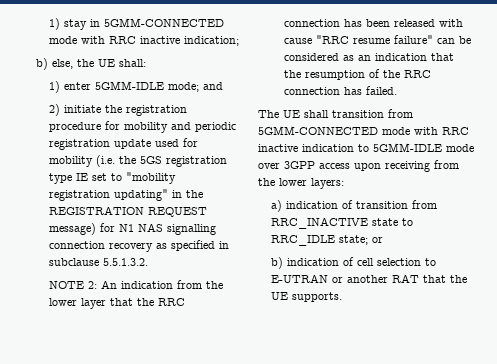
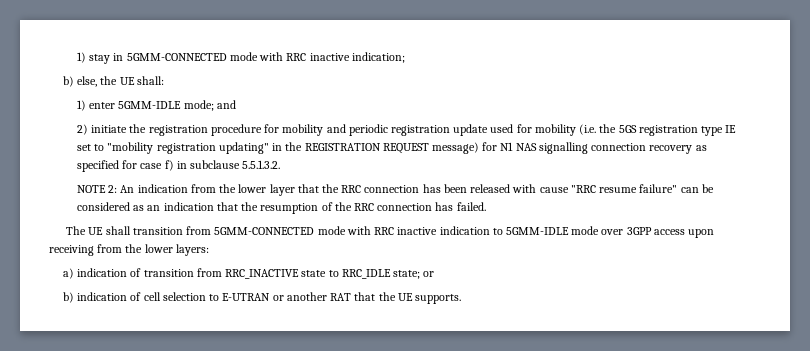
- 2) initiate the registration procedure for mobility and periodic registration update used for mobility (i.e. the 5GS registration type IE set to "mobility registration updating" in the REGISTRATION REQUEST message) for N1 NAS signalling connection recovery as specified in subclause 5.5.1.3.2.
+ 2) initiate the registration procedure for mobility and periodic registration update used for mobility (i.e. the 5GS registration type IE set to "mobility registration updating" in the REGISTRATION REQUEST message) for N1 NAS signalling connection recovery as specified for case f) in subclause 5.5.1.3.2.

